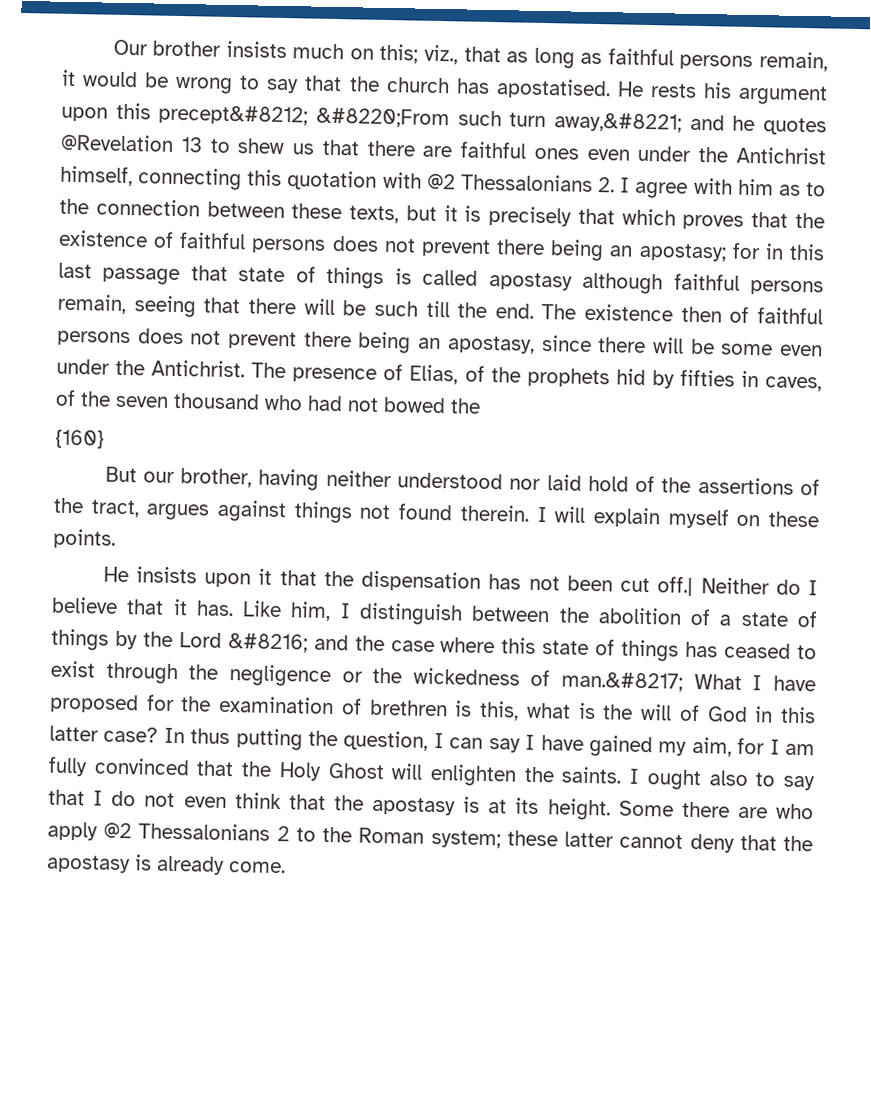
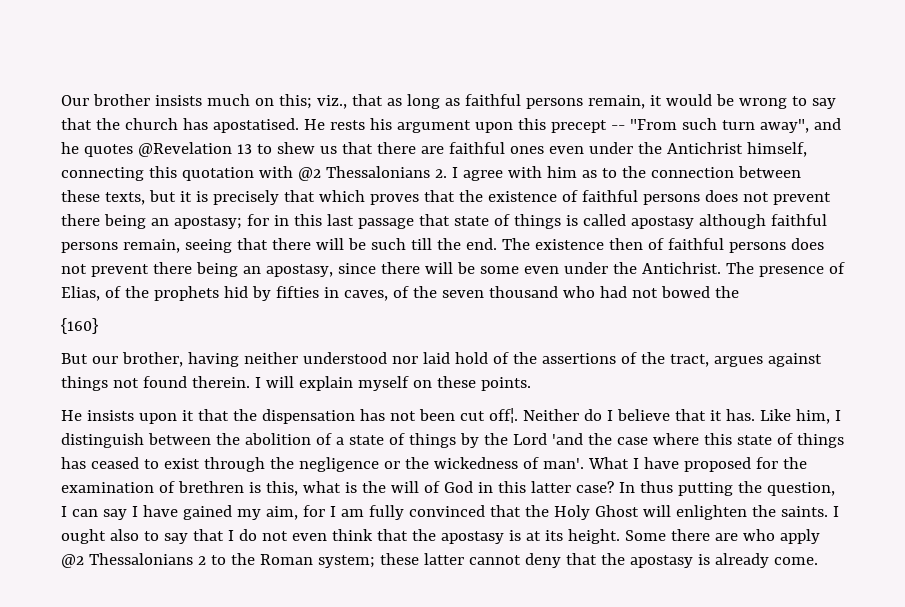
- He rests his argument upon this precept&#8212; &#8220;From such turn away,&#8221; and he quotes @Revelation 13 to shew us that there are faithful ones even under the Antichrist himself, connecting this quotation with @2 Thessalonians 2. I agree with him as to the connection between these texts, but it is precisely that which proves that the existence of faithful persons does not prevent there being an apostasy;
+ He rests his argument upon this precept -- "From such turn away", and he quotes @Revelation 13 to shew us that there are faithful ones even under the Antichrist himself, connecting this quotation with @2 Thessalonians 2. I agree with him as to the connection between these texts, but it is precisely that which proves that the existence of faithful persons does not prevent there being an apostasy;
- He insists upon it that the dispensation has not been cut off.| Neither do I believe that it has.
+ He insists upon it that the dispensation has not been cut off¦. Neither do I believe that it has.
- Like him, I distinguish between the abolition of a state of things by the Lord &#8216; and the case where this state of things has ceased to exist through the negligence or the wickedness of man.&#8217; What I have proposed for the examination of brethren is this, what is the will of God in this latter case?
+ Like him, I distinguish between the abolition of a state of things by the Lord 'and the case where this state of things has ceased to exist through the negligence or the wickedness of man'. What I have proposed for the examination of brethren is this, what is the will of God in this latter case?

